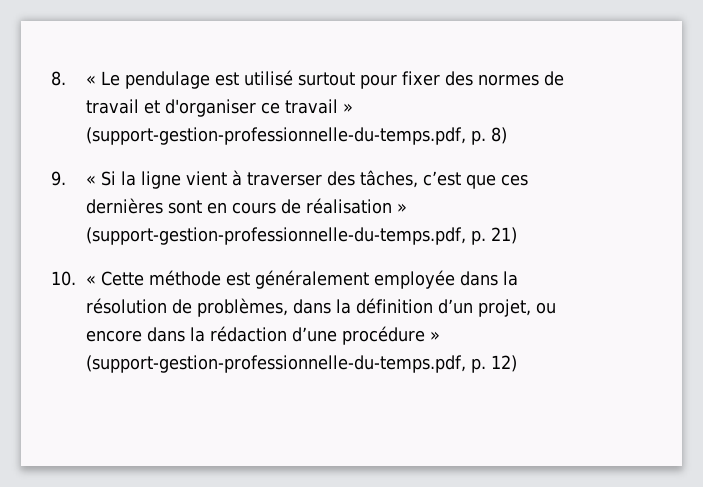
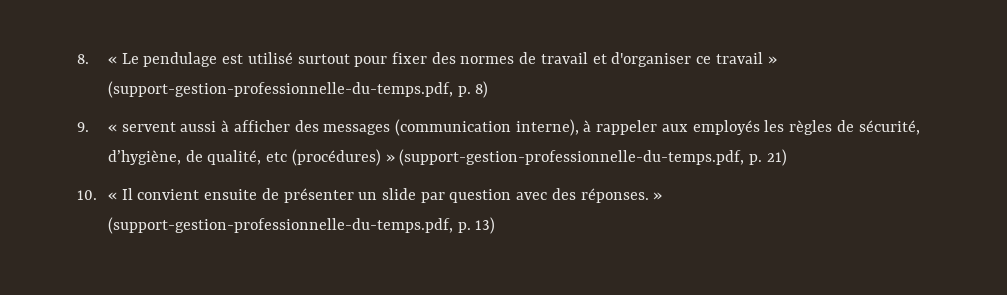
- 9. « Si la ligne vient à traverser des tâches, c’est que ces dernières sont en cours de réalisation » (support-gestion-professionnelle-du-temps.pdf, p. 21)
+ 9. « servent aussi à afficher des messages (communication interne), à rappeler aux employés les règles de sécurité, d’hygiène, de qualité, etc (procédures) » (support-gestion-professionnelle-du-temps.pdf, p. 21)
- 10. « Cette méthode est généralement employée dans la résolution de problèmes, dans la définition d’un projet, ou encore dans la rédaction d’une procédure » (support-gestion-professionnelle-du-temps.pdf, p. 12)
+ 10. « Il convient ensuite de présenter un slide par question avec des réponses. » (support-gestion-professionnelle-du-temps.pdf, p. 13)

